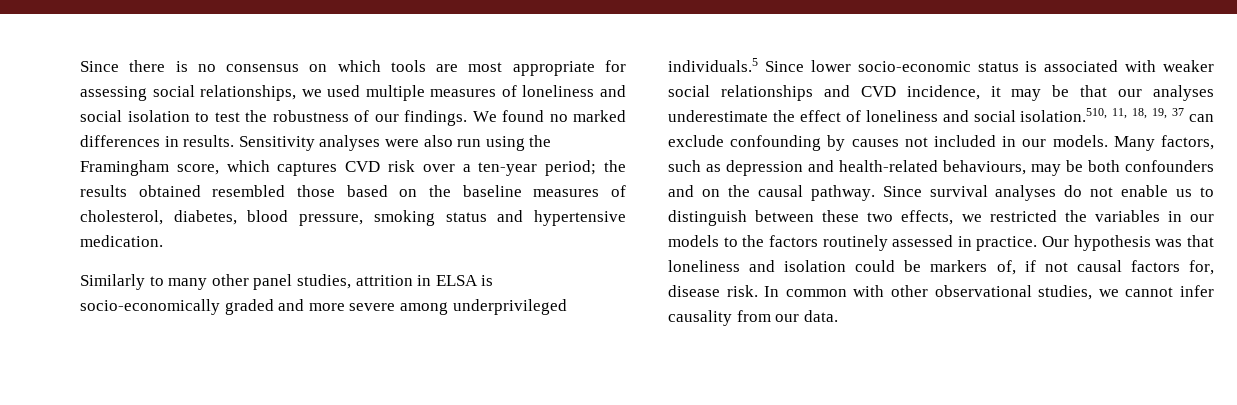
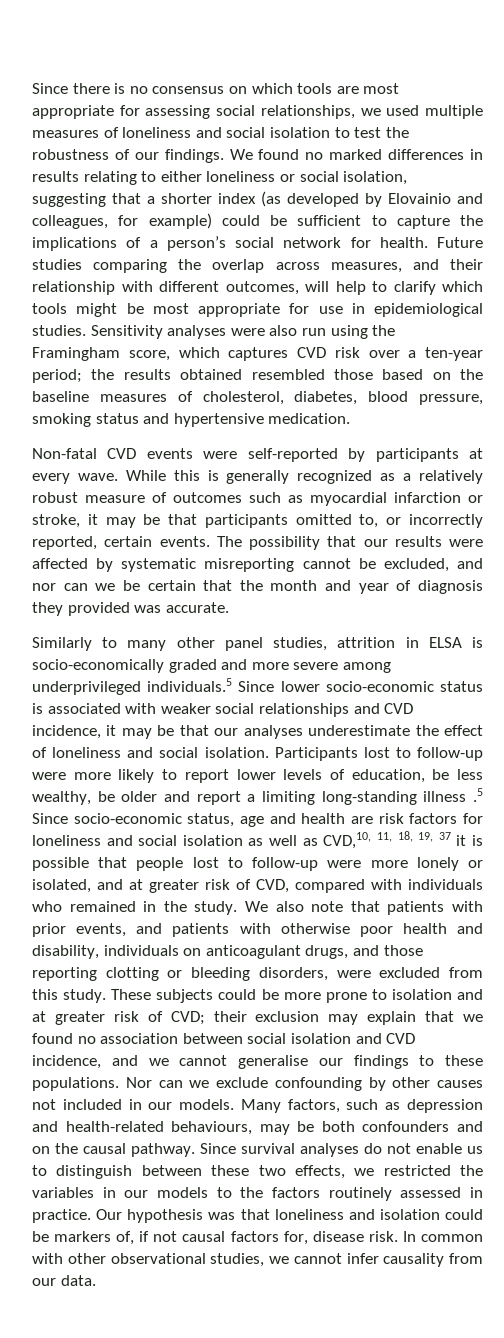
- We found no marked differences in results.
+ We found no marked differences in results relating to either loneliness or social isolation, suggesting that a shorter index (as developed by Elovainio and colleagues, for example) could be sufficient to capture the implications of a person’s social network for health. Future studies comparing the overlap across measures, and their relationship with different outcomes, will help to clarify which tools might be most appropriate for use in epidemiological studies.
+ Non-fatal CVD events were self-reported by participants at every wave. While this is generally recognized as a relatively robust measure of outcomes such as myocardial infarction or stroke, it may be that participants omitted to, or incorrectly reported, certain events. The possibility that our results were affected by systematic misreporting cannot be excluded, and nor can we be certain that the month and year of diagnosis they provided was accurate.
- Similarly to many other panel studies, attrition in ELSA is socio-economically graded and more severe among underprivileged individuals.5 Since lower socio-economic status is associated with weaker social relationships and CVD incidence, it may be that our analyses underestimate the effect of loneliness and social isolation.510, 11, 18, 19, 37 can exclude confounding by causes not included in our models.
+ Similarly to many other panel studies, attrition in ELSA is socio-economically graded and more severe among underprivileged individuals.5 Since lower socio-economic status is associated with weaker social relationships and CVD incidence, it may be that our analyses underestimate the effect of loneliness and social isolation. Participants lost to follow-up were more likely to report lower levels of education, be less wealthy, be older and report a limiting long-standing illness .5 Since socio-economic status, age and health are risk factors for loneliness and social isolation as well as CVD,10, 11, 18, 19, 37 it is possible that people lost to follow-up were more lonely or isolated, and at greater risk of CVD, compared with individuals who remained in the study. We also note that patients with prior events, and patients with otherwise poor health and disability, individuals on anticoagulant drugs, and those reporting clotting or bleeding disorders, were excluded from this study. These subjects could be more prone to isolation and at greater risk of CVD; their exclusion may explain that we found no association between social isolation and CVD incidence, and we cannot generalise our findings to these populations. Nor can we exclude confounding by other causes not included in our models.

